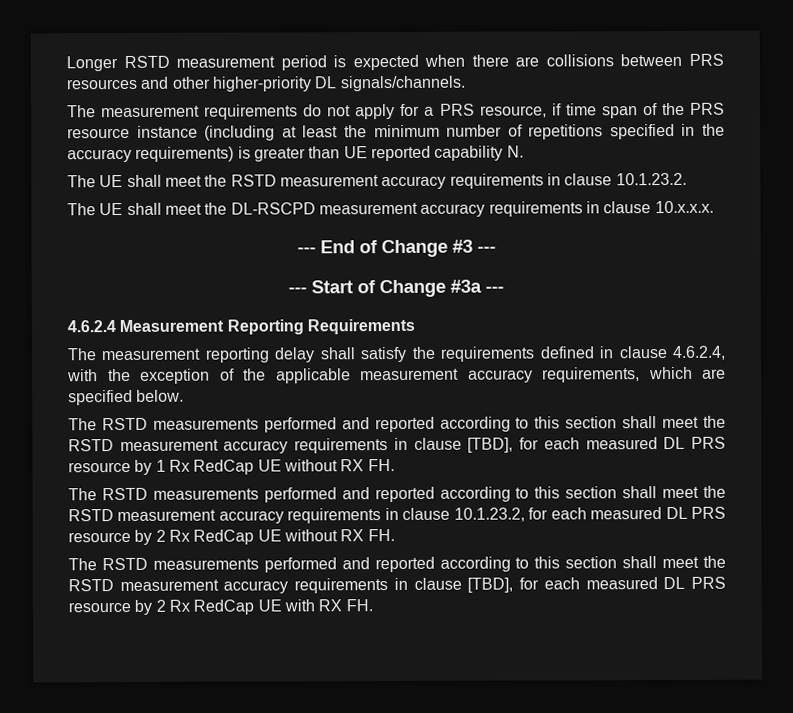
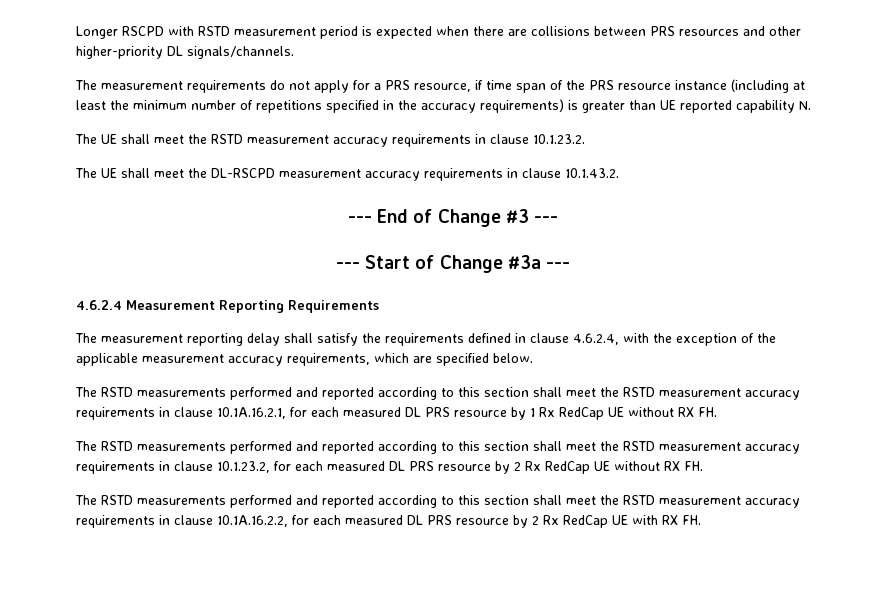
- Longer RSTD measurement period is expected when there are collisions between PRS resources and other higher-priority DL signals/channels.
+ Longer RSCPD with RSTD measurement period is expected when there are collisions between PRS resources and other higher-priority DL signals/channels.
- The UE shall meet the DL-RSCPD measurement accuracy requirements in clause 10.x.x.x.
+ The UE shall meet the DL-RSCPD measurement accuracy requirements in clause 10.1.43.2.
- The RSTD measurements performed and reported according to this section shall meet the RSTD measurement accuracy requirements in clause [TBD], for each measured DL PRS resource by 1 Rx RedCap UE without RX FH.
+ The RSTD measurements performed and reported according to this section shall meet the RSTD measurement accuracy requirements in clause 10.1A.16.2.1, for each measured DL PRS resource by 1 Rx RedCap UE without RX FH.
- The RSTD measurements performed and reported according to this section shall meet the RSTD measurement accuracy requirements in clause [TBD], for each measured DL PRS resource by 2 Rx RedCap UE with RX FH.
+ The RSTD measurements performed and reported according to this section shall meet the RSTD measurement accuracy requirements in clause 10.1A.16.2.2, for each measured DL PRS resource by 2 Rx RedCap UE with RX FH.

